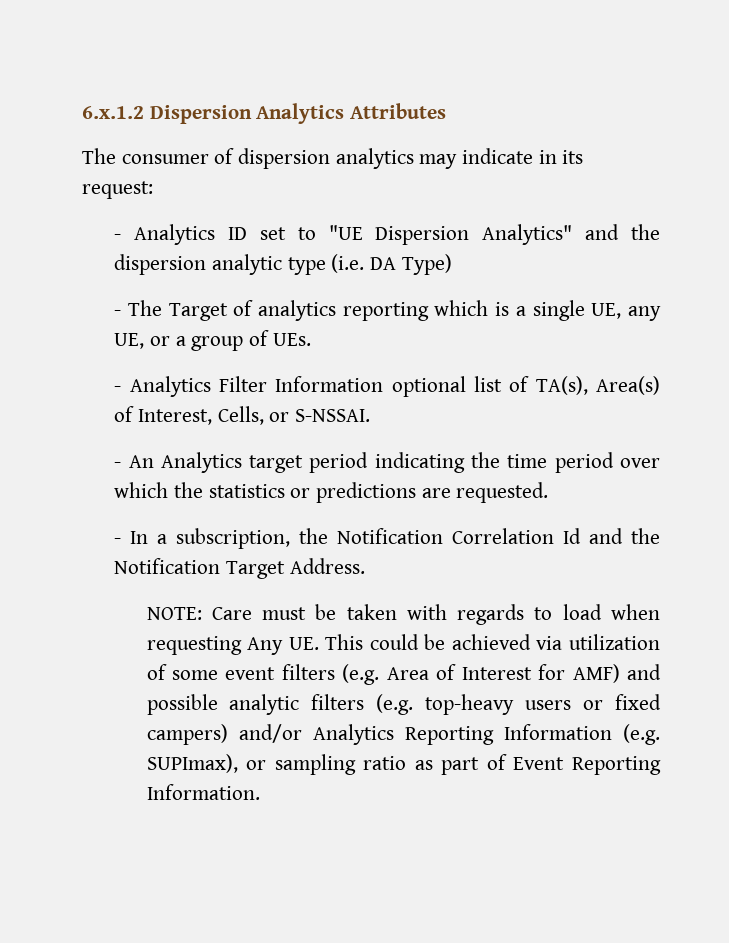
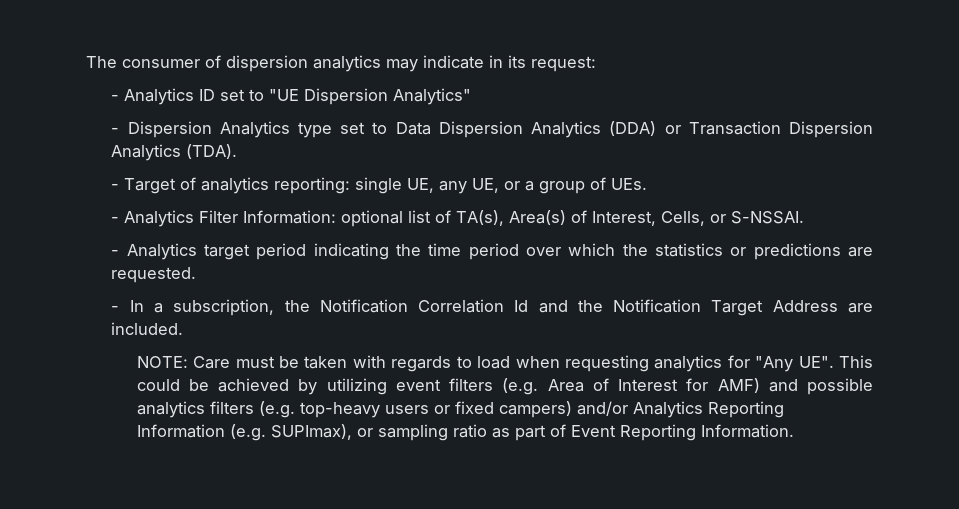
- 6.x.1.2 Dispersion Analytics Attributes
- - Analytics ID set to "UE Dispersion Analytics" and the dispersion analytic type (i.e. DA Type)
- - The Target of analytics reporting which is a single UE, any UE, or a group of UEs.
+ - Analytics ID set to "UE Dispersion Analytics"
+ - Dispersion Analytics type set to Data Dispersion Analytics (DDA) or Transaction Dispersion Analytics (TDA).
+ - Target of analytics reporting: single UE, any UE, or a group of UEs.
- - Analytics Filter Information optional list of TA(s), Area(s) of Interest, Cells, or S-NSSAI.
+ - Analytics Filter Information: optional list of TA(s), Area(s) of Interest, Cells, or S-NSSAI.
- - An Analytics target period indicating the time period over which the statistics or predictions are requested.
+ - Analytics target period indicating the time period over which the statistics or predictions are requested.
- - In a subscription, the Notification Correlation Id and the Notification Target Address.
+ - In a subscription, the Notification Correlation Id and the Notification Target Address are included.
- NOTE: Care must be taken with regards to load when requesting Any UE. This could be achieved via utilization of some event filters (e.g. Area of Interest for AMF) and possible analytic filters (e.g. top-heavy users or fixed campers) and/or Analytics Reporting Information (e.g. SUPImax), or sampling ratio as part of Event Reporting Information.
+ NOTE: Care must be taken with regards to load when requesting analytics for "Any UE". This could be achieved by utilizing event filters (e.g. Area of Interest for AMF) and possible analytics filters (e.g. top-heavy users or fixed campers) and/or Analytics Reporting Information (e.g. SUPImax), or sampling ratio as part of Event Reporting Information.

